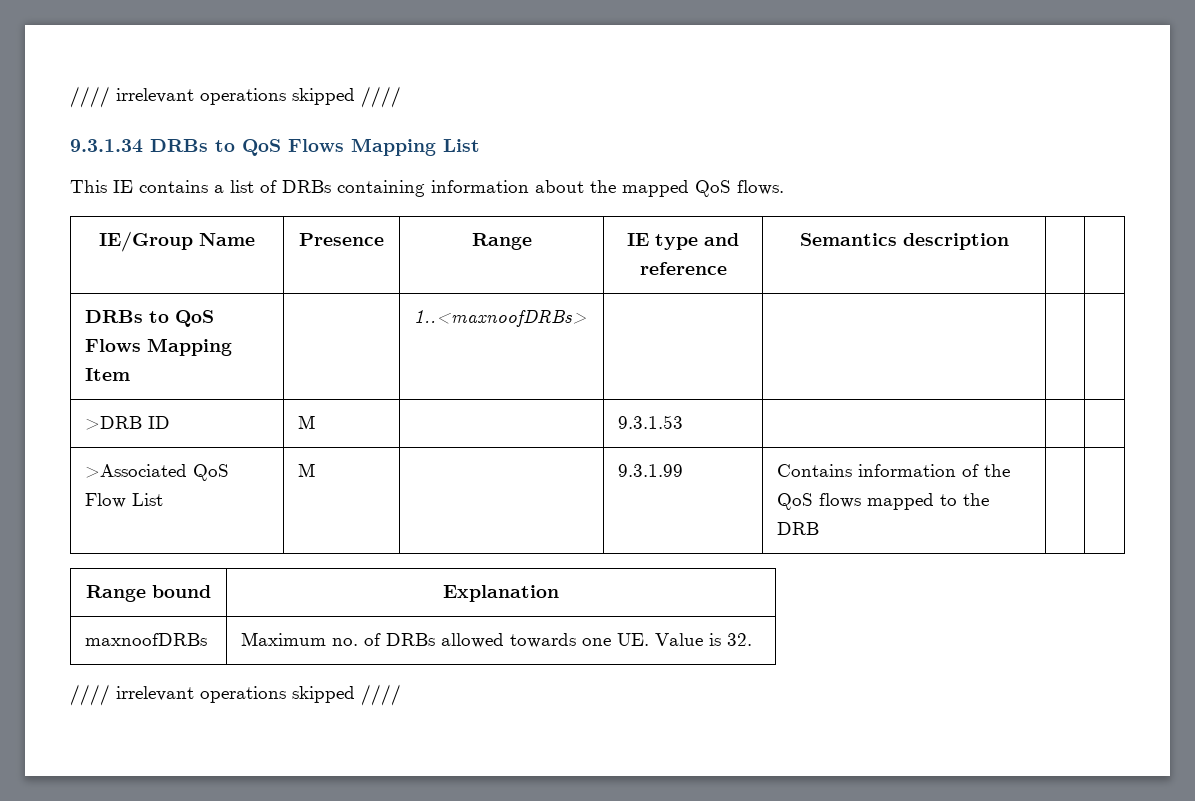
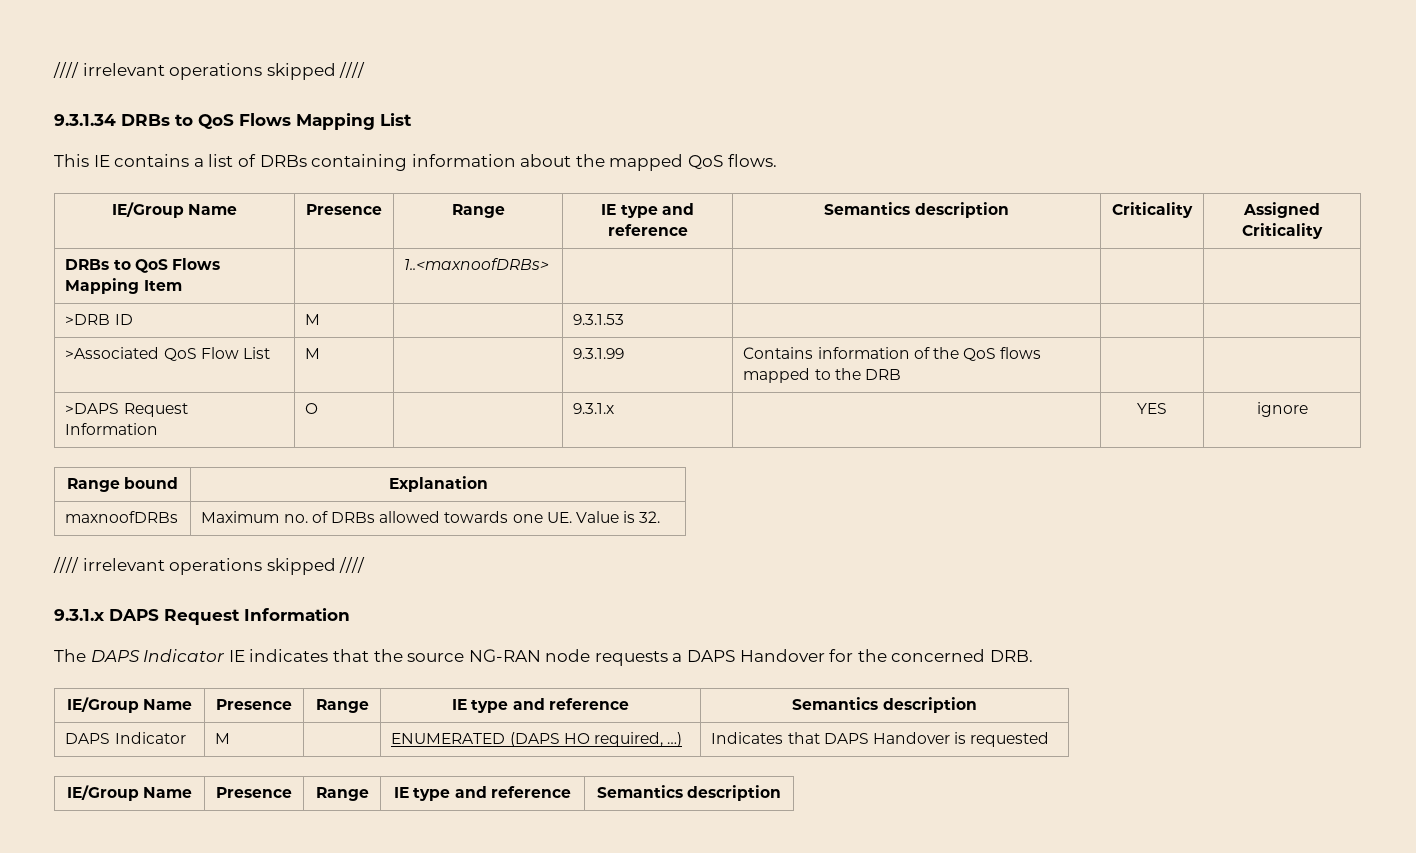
- IE/Group Name | Presence | Range | IE type and reference | Semantics description | |
+ IE/Group Name | Presence | Range | IE type and reference | Semantics description | Criticality | Assigned Criticality
+ >DAPS Request Information | O | | 9.3.1.x | | YES | ignore
+ 9.3.1.x DAPS Request Information
+ The DAPS Indicator IE indicates that the source NG-RAN node requests a DAPS Handover for the concerned DRB.
+ IE/Group Name | Presence | Range | IE type and reference | Semantics description
+ DAPS Indicator | M | | ENUMERATED (DAPS HO required, …) | Indicates that DAPS Handover is requested
+ IE/Group Name | Presence | Range | IE type and reference | Semantics description

